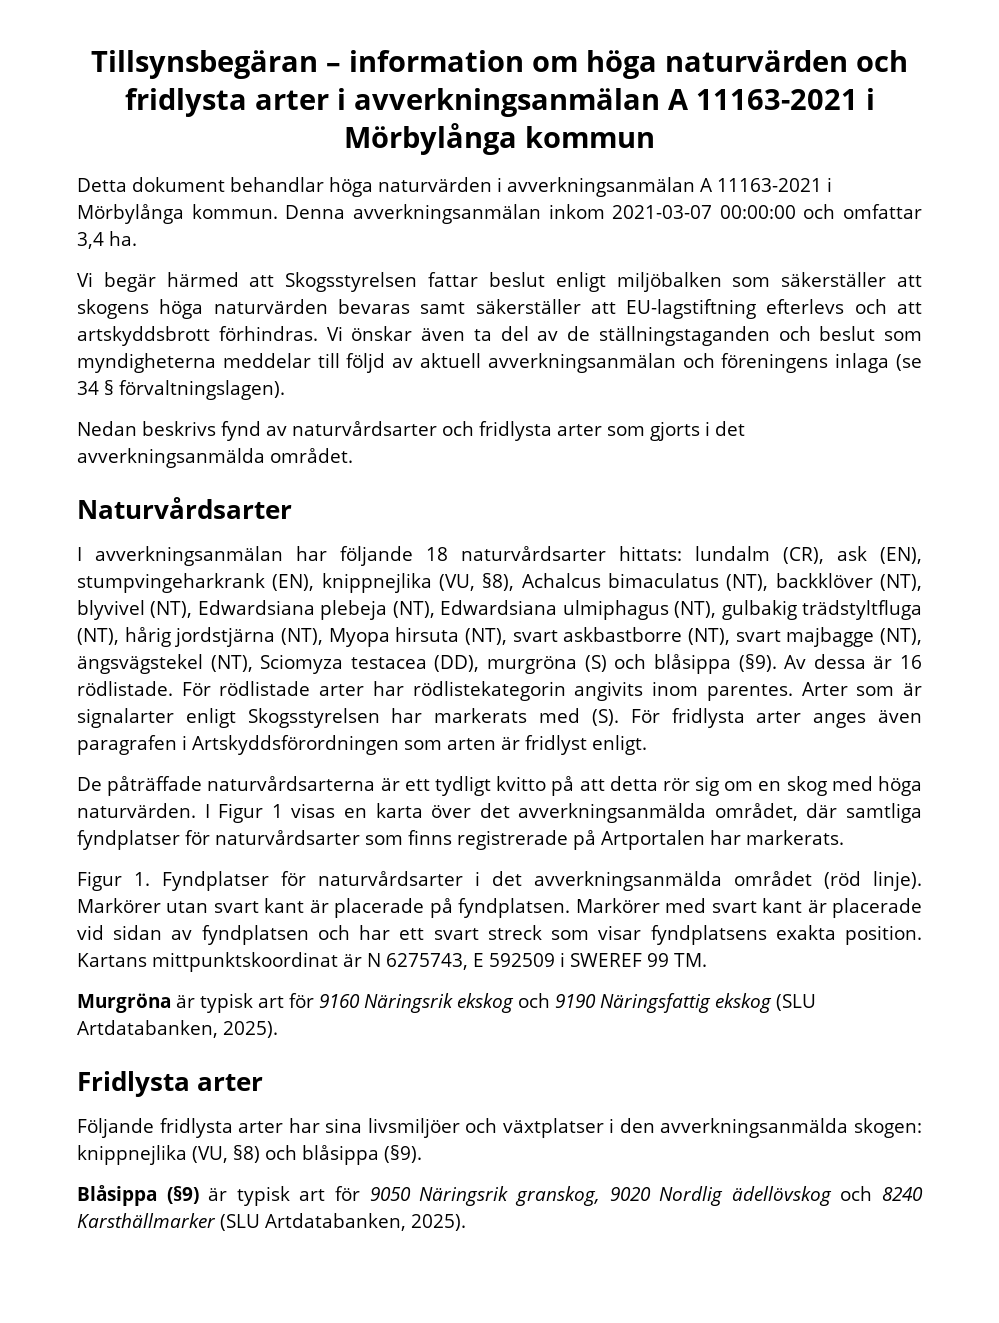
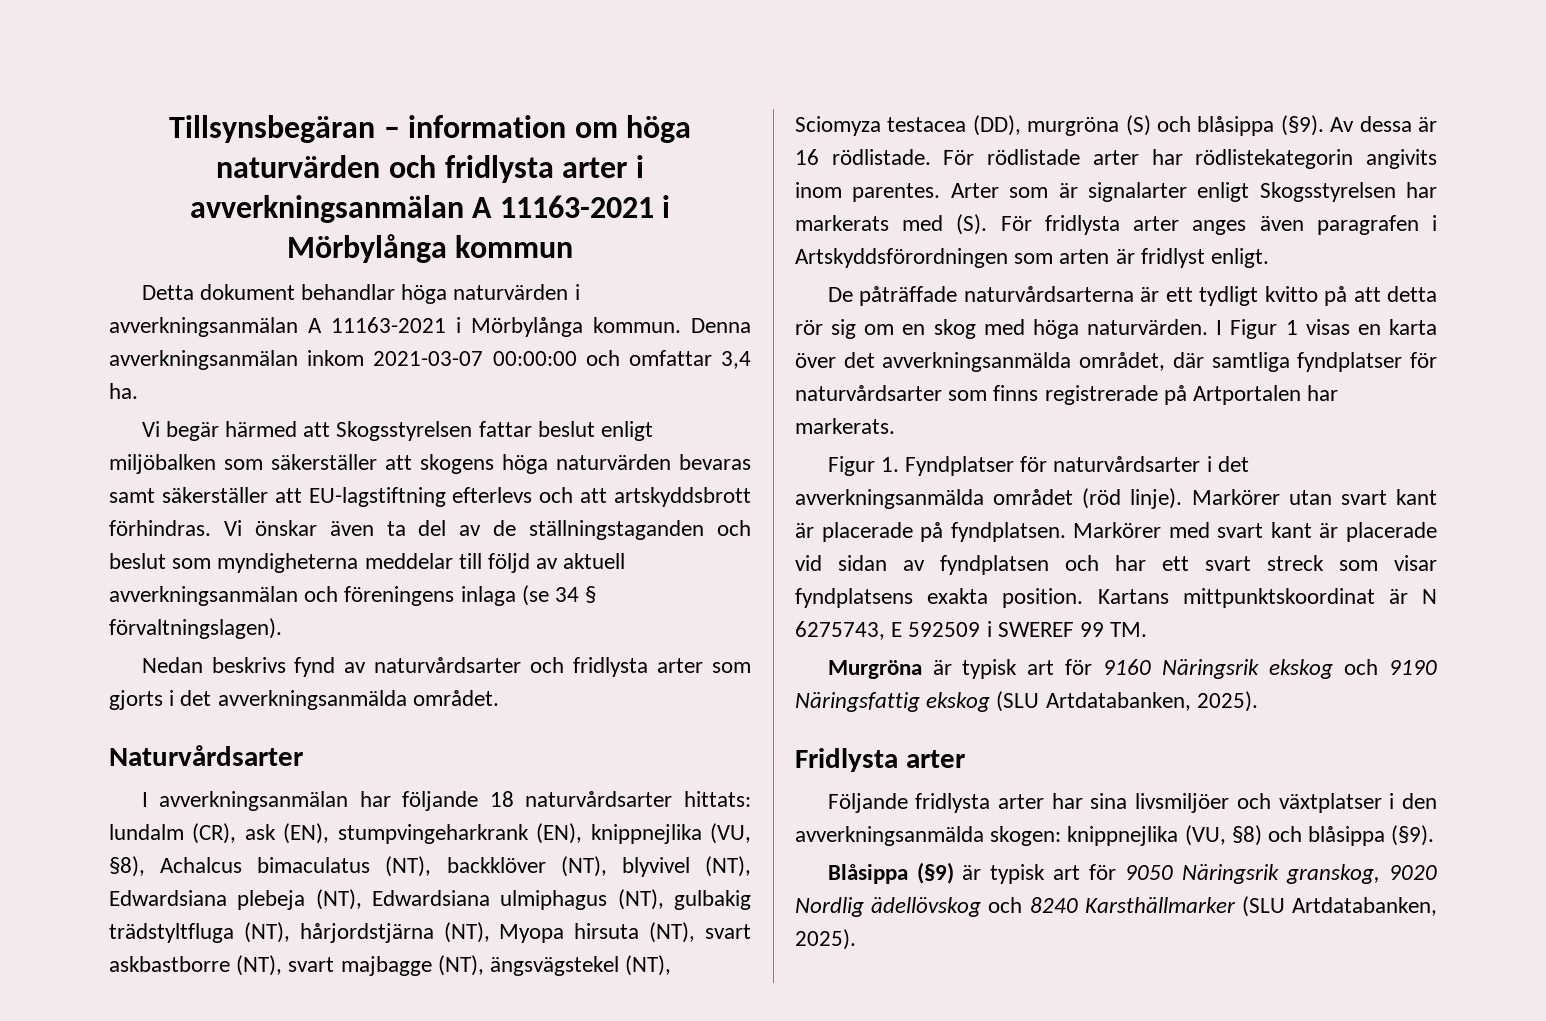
- I avverkningsanmälan har följande 18 naturvårdsarter hittats: lundalm (CR), ask (EN), stumpvingeharkrank (EN), knippnejlika (VU, §8), Achalcus bimaculatus (NT), backklöver (NT), blyvivel (NT), Edwardsiana plebeja (NT), Edwardsiana ulmiphagus (NT), gulbakig trädstyltfluga (NT), hårig jordstjärna (NT), Myopa hirsuta (NT), svart askbastborre (NT), svart majbagge (NT), ängsvägstekel (NT), Sciomyza testacea (DD), murgröna (S) och blåsippa (§9).
+ I avverkningsanmälan har följande 18 naturvårdsarter hittats: lundalm (CR), ask (EN), stumpvingeharkrank (EN), knippnejlika (VU, §8), Achalcus bimaculatus (NT), backklöver (NT), blyvivel (NT), Edwardsiana plebeja (NT), Edwardsiana ulmiphagus (NT), gulbakig trädstyltfluga (NT), hårjordstjärna (NT), Myopa hirsuta (NT), svart askbastborre (NT), svart majbagge (NT), ängsvägstekel (NT), Sciomyza testacea (DD), murgröna (S) och blåsippa (§9).

